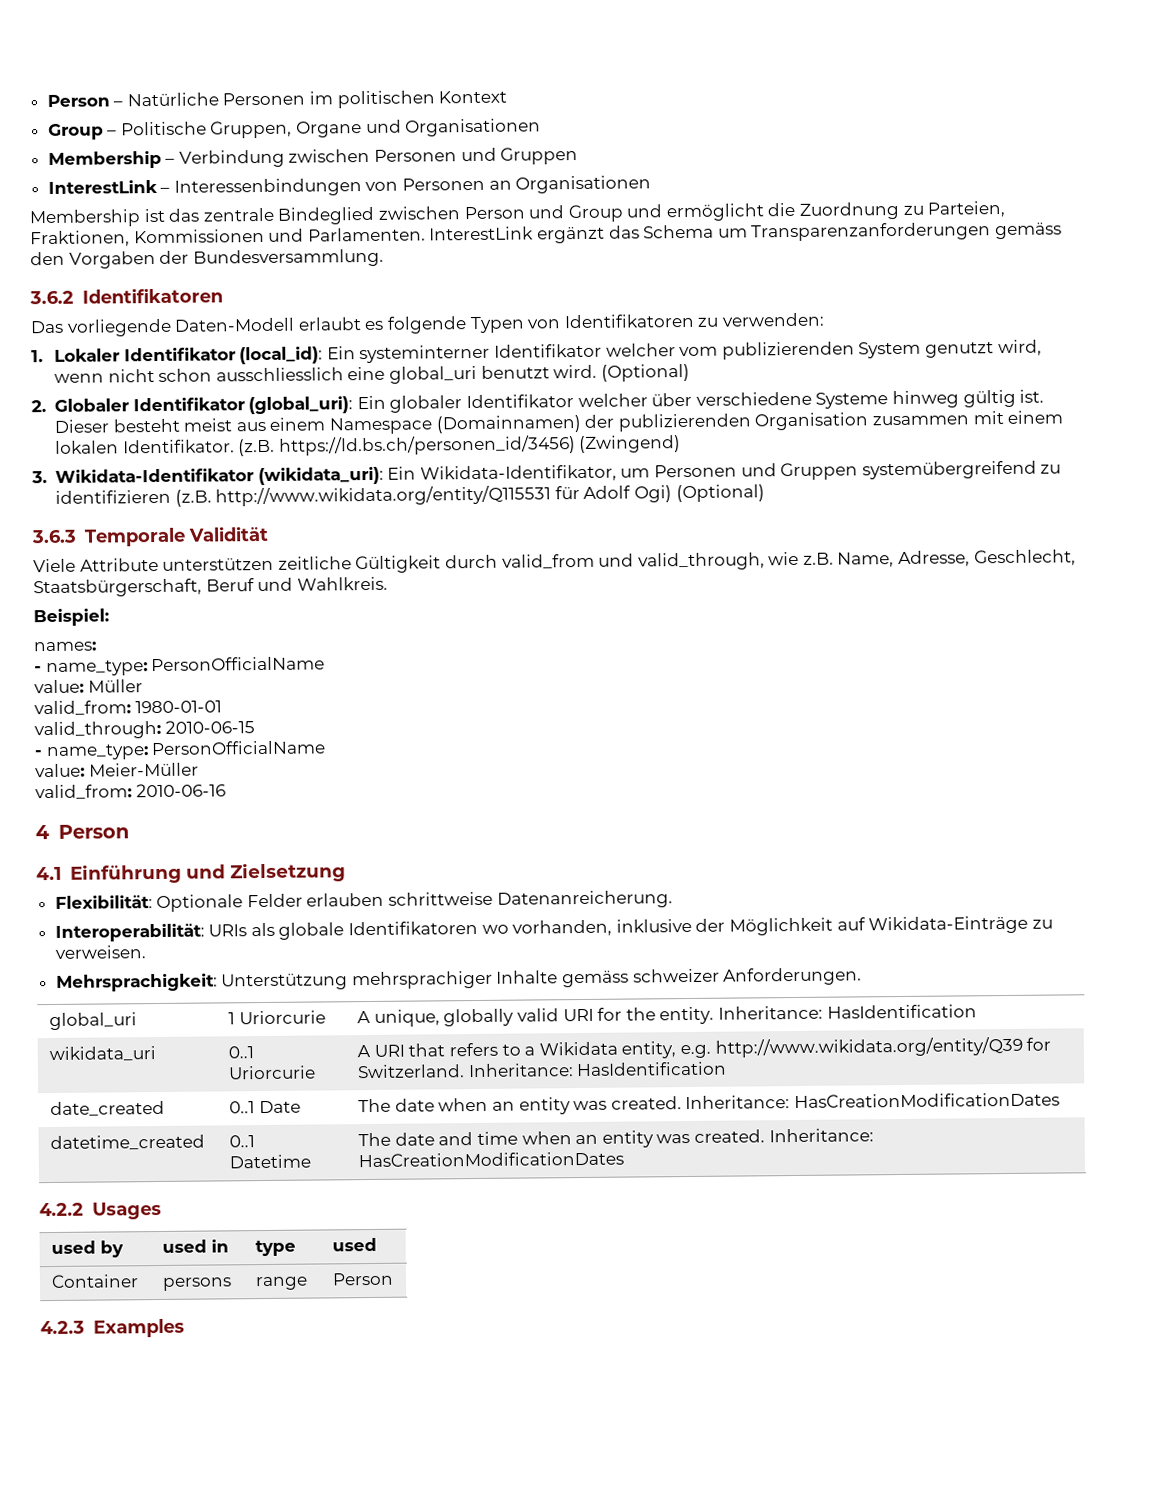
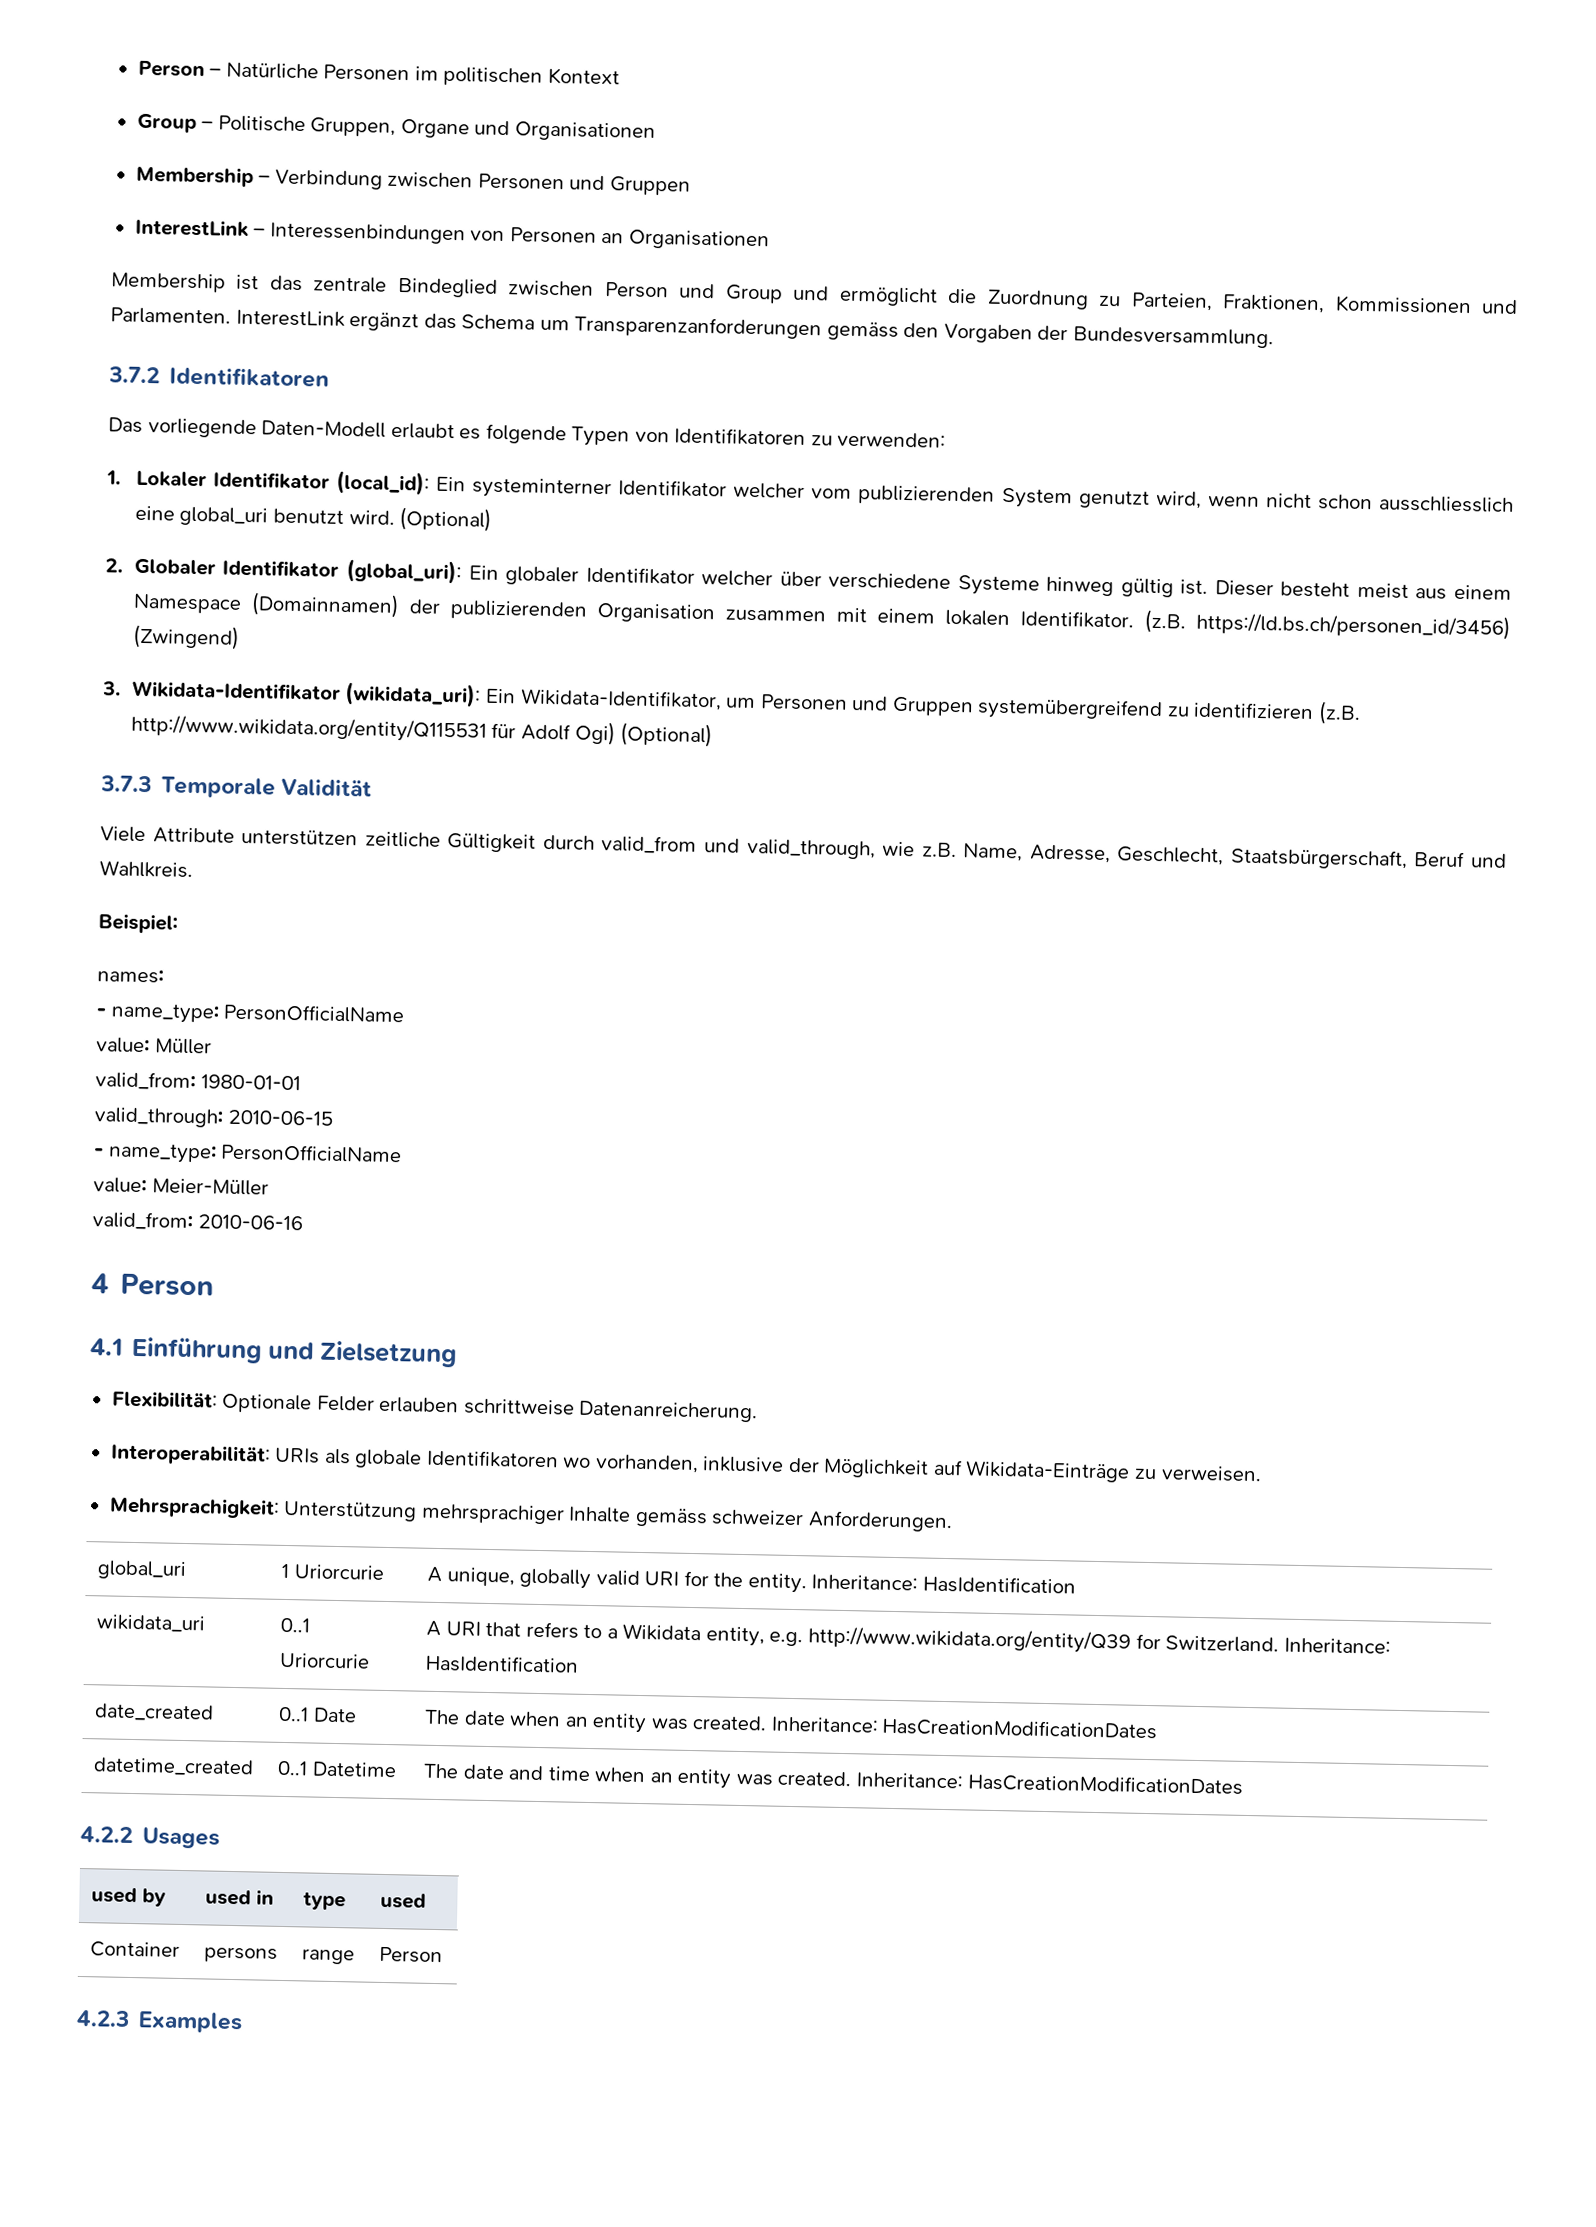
- 3.6.2 Identifikatoren
+ 3.7.2 Identifikatoren
- 3.6.3 Temporale Validität
+ 3.7.3 Temporale Validität

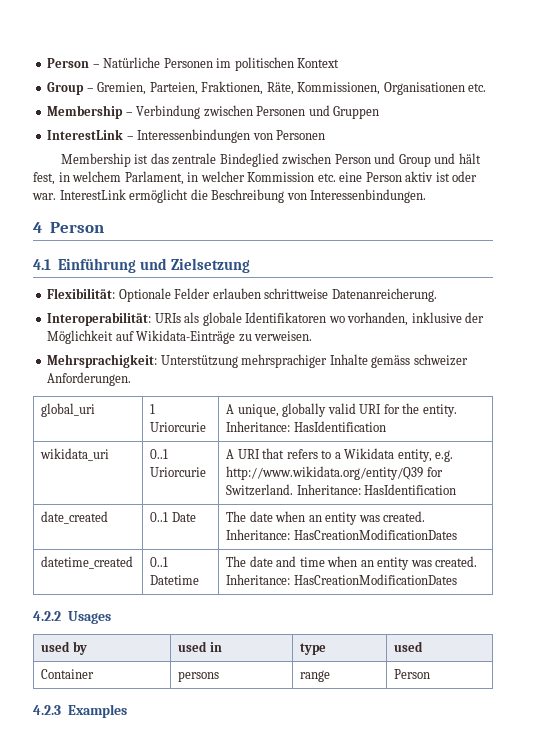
- Group – Politische Gruppen, Organe und Organisationen
+ Group – Gremien, Parteien, Fraktionen, Räte, Kommissionen, Organisationen etc.
- InterestLink – Interessenbindungen von Personen an Organisationen
+ InterestLink – Interessenbindungen von Personen
- Membership ist das zentrale Bindeglied zwischen Person und Group und ermöglicht die Zuordnung zu Parteien, Fraktionen, Kommissionen und Parlamenten. InterestLink ergänzt das Schema um Transparenzanforderungen gemäss den Vorgaben der Bundesversammlung.
- 3.7.2 Identifikatoren
- Das vorliegende Daten-Modell erlaubt es folgende Typen von Identifikatoren zu verwenden:
- 1. Lokaler Identifikator (local_id): Ein systeminterner Identifikator welcher vom publizierenden System genutzt wird, wenn nicht schon ausschliesslich eine global_uri benutzt wird. (Optional)
- 2. Globaler Identifikator (global_uri): Ein globaler Identifikator welcher über verschiedene Systeme hinweg gültig ist. Dieser besteht meist aus einem Namespace (Domainnamen) der publizierenden Organisation zusammen mit einem lokalen Identifikator. (z.B. https://ld.bs.ch/personen_id/3456) (Zwingend)
- 3. Wikidata-Identifikator (wikidata_uri): Ein Wikidata-Identifikator, um Personen und Gruppen systemübergreifend zu identifizieren (z.B. http://www.wikidata.org/entity/Q115531 für Adolf Ogi) (Optional)
- 3.7.3 Temporale Validität
- Viele Attribute unterstützen zeitliche Gültigkeit durch valid_from und valid_through, wie z.B. Name, Adresse, Geschlecht, Staatsbürgerschaft, Beruf und Wahlkreis.
- Beispiel:
- names:
- - name_type: PersonOfficialName
- value: Müller
- valid_from: 1980-01-01
- valid_through: 2010-06-15
- - name_type: PersonOfficialName
- value: Meier-Müller
- valid_from: 2010-06-16
+ Membership ist das zentrale Bindeglied zwischen Person und Group und hält fest, in welchem Parlament, in welcher Kommission etc. eine Person aktiv ist oder war. InterestLink ermöglicht die Beschreibung von Interessenbindungen.

